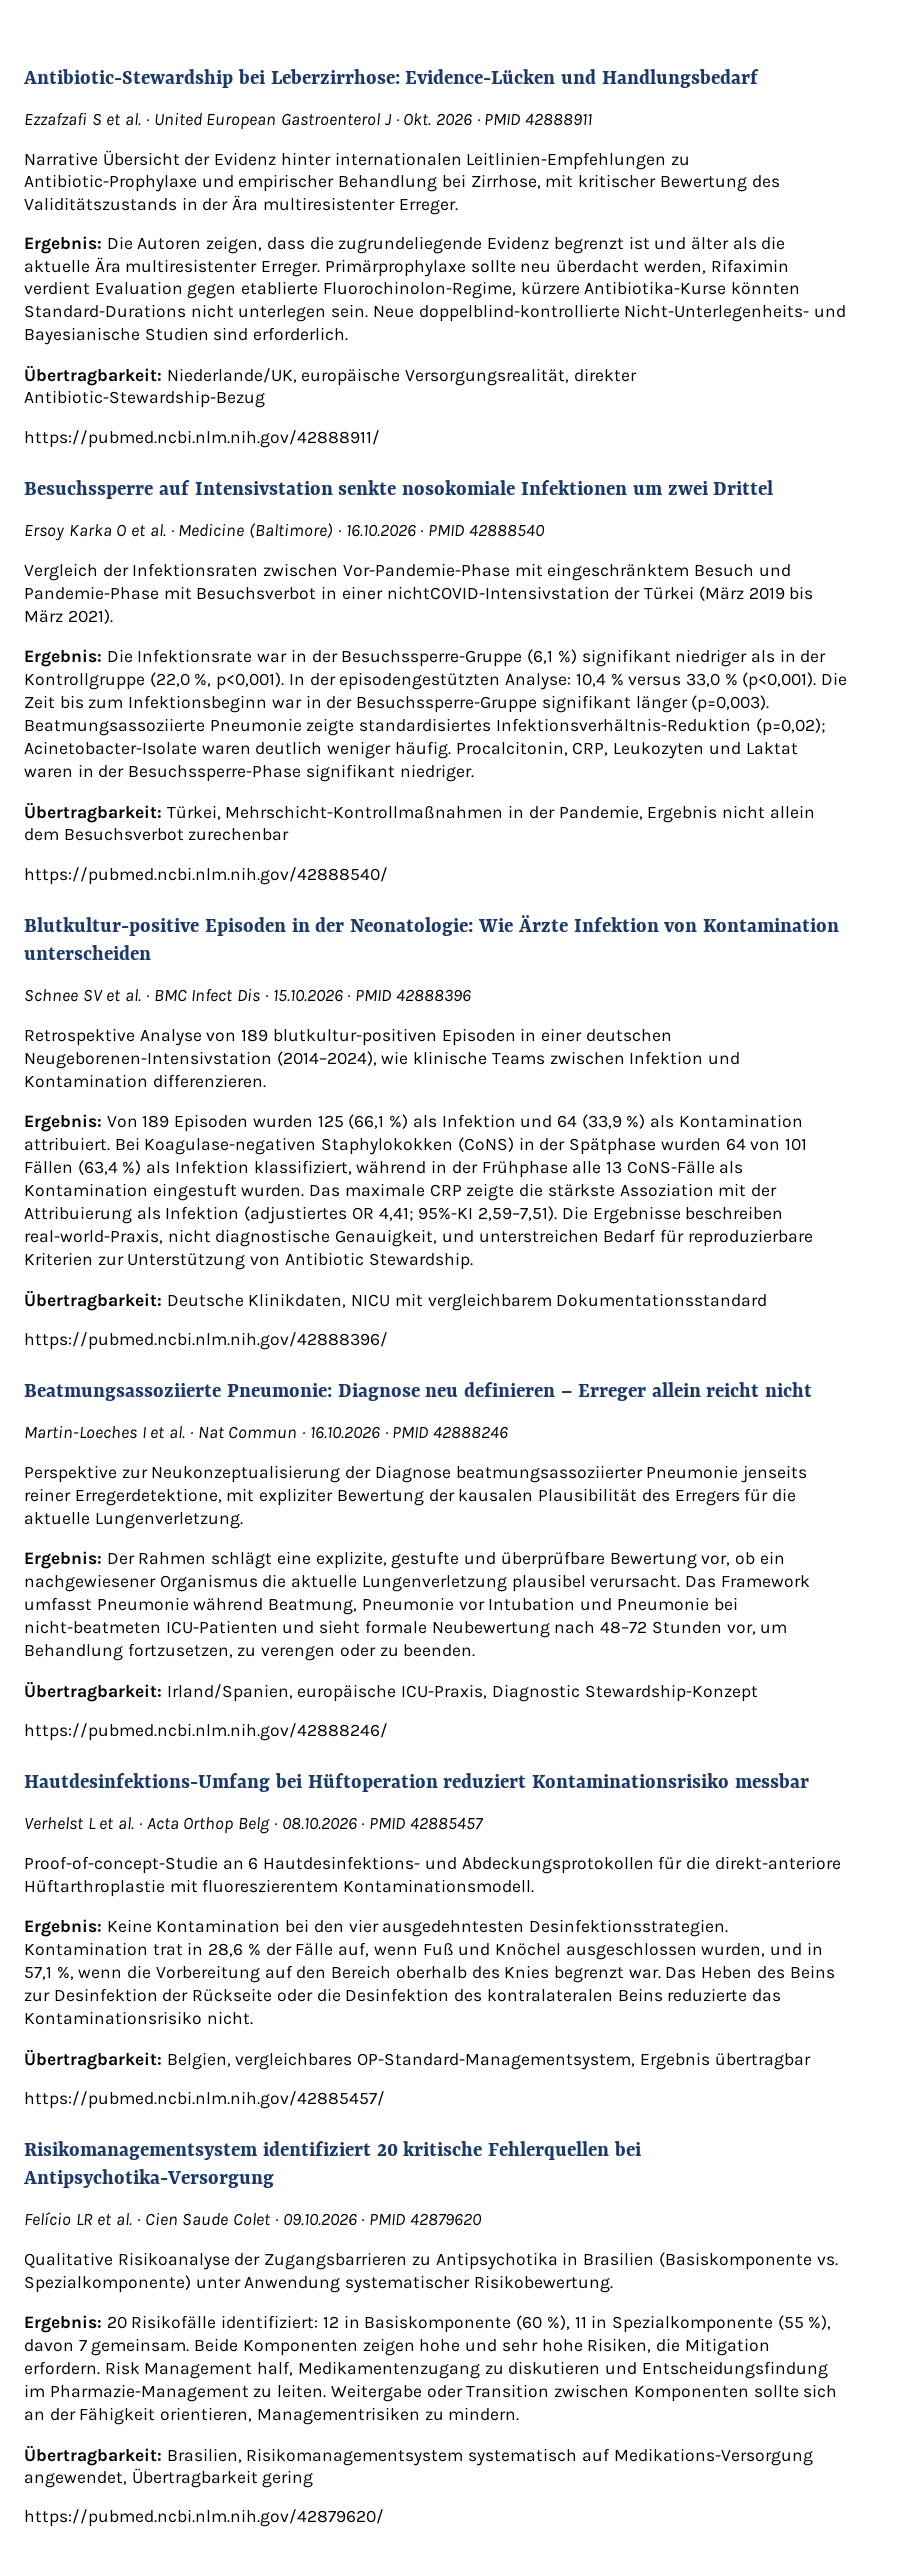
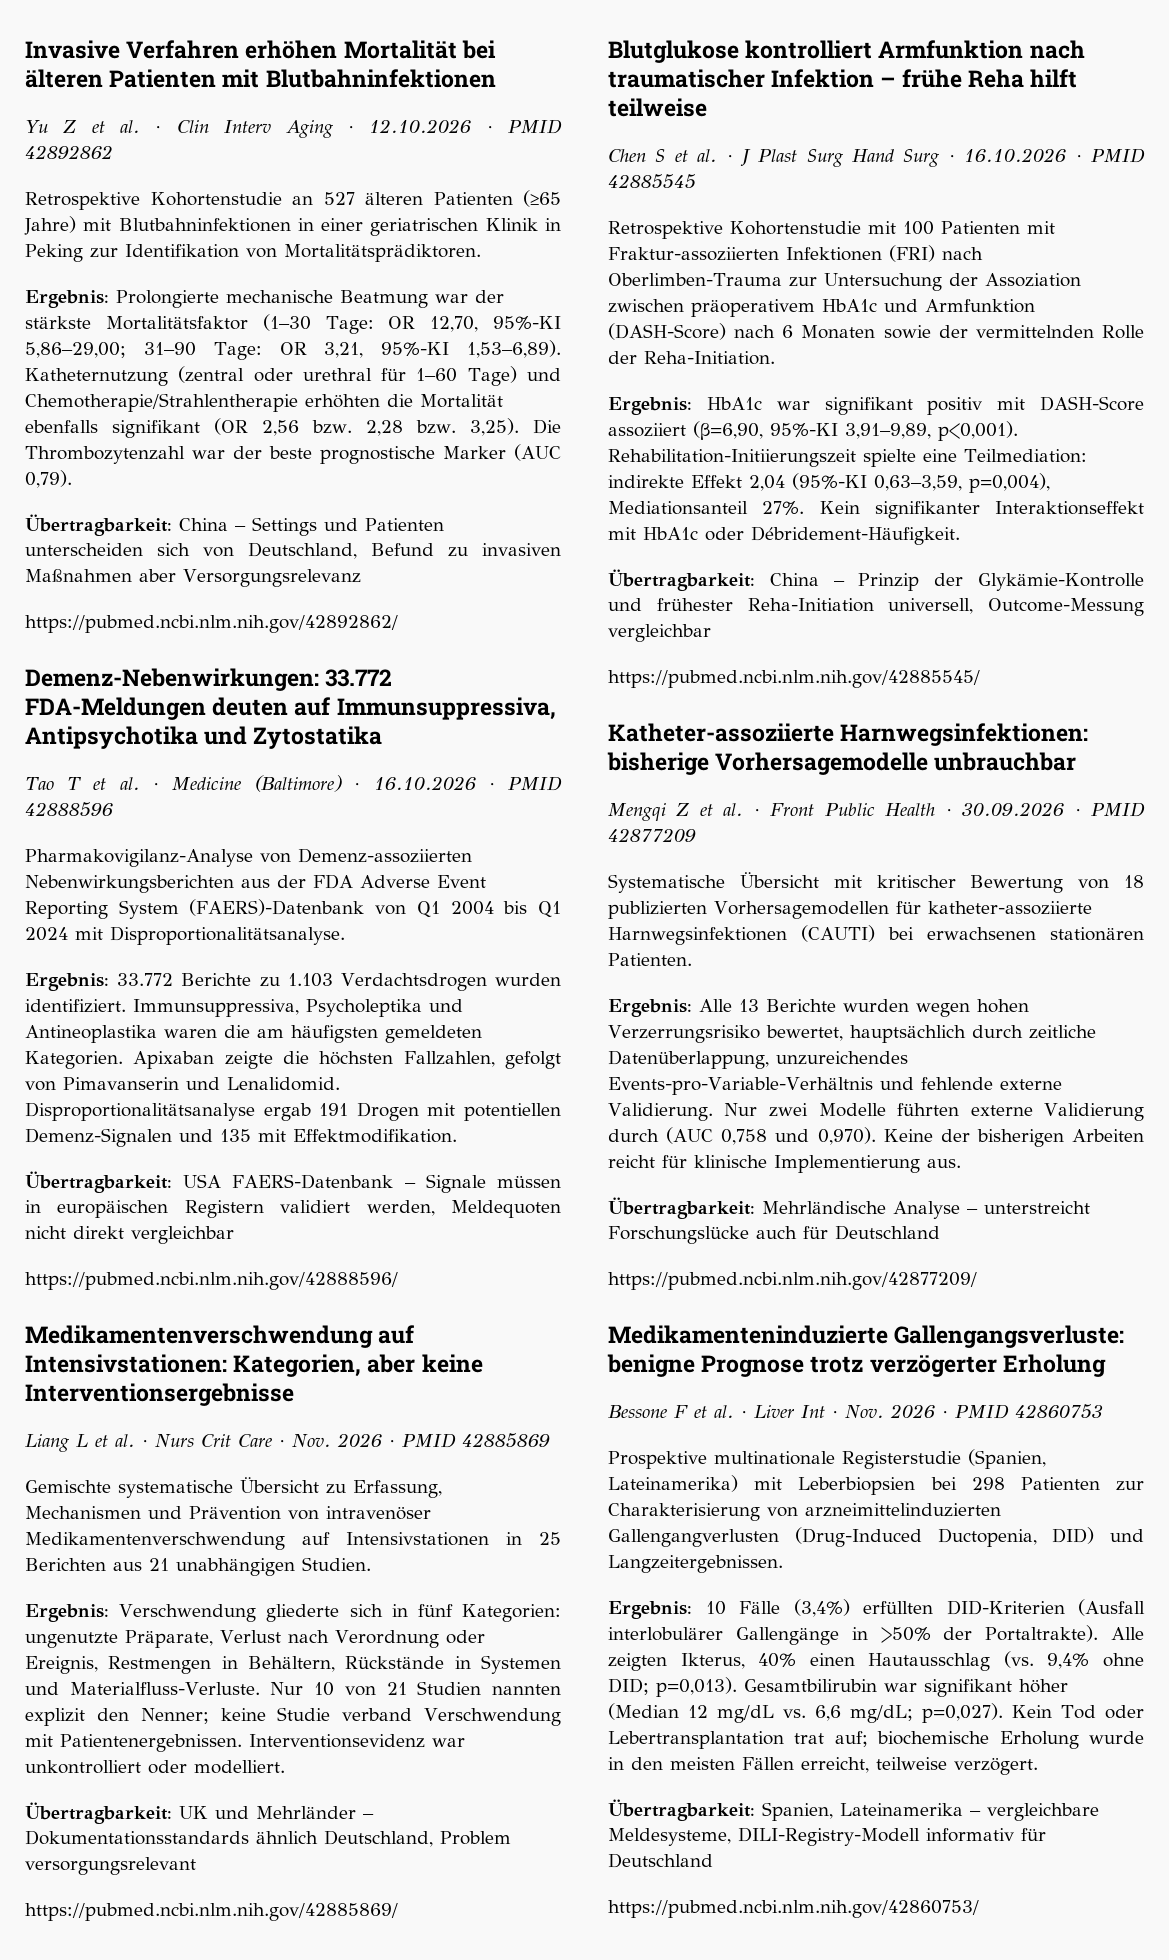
- Antibiotic-Stewardship bei Leberzirrhose: Evidence-Lücken und Handlungsbedarf
- Ezzafzafi S et al. · United European Gastroenterol J · Okt. 2026 · PMID 42888911
- Narrative Übersicht der Evidenz hinter internationalen Leitlinien-Empfehlungen zu Antibiotic-Prophylaxe und empirischer Behandlung bei Zirrhose, mit kritischer Bewertung des Validitätszustands in der Ära multiresistenter Erreger.
- Ergebnis: Die Autoren zeigen, dass die zugrundeliegende Evidenz begrenzt ist und älter als die aktuelle Ära multiresistenter Erreger. Primärprophylaxe sollte neu überdacht werden, Rifaximin verdient Evaluation gegen etablierte Fluorochinolon-Regime, kürzere Antibiotika-Kurse könnten Standard-Durations nicht unterlegen sein. Neue doppelblind-kontrollierte Nicht-Unterlegenheits- und Bayesianische Studien sind erforderlich.
- Übertragbarkeit: Niederlande/UK, europäische Versorgungsrealität, direkter Antibiotic-Stewardship-Bezug
- https://pubmed.ncbi.nlm.nih.gov/42888911/
- Besuchssperre auf Intensivstation senkte nosokomiale Infektionen um zwei Drittel
- Ersoy Karka O et al. · Medicine (Baltimore) · 16.10.2026 · PMID 42888540
- Vergleich der Infektionsraten zwischen Vor-Pandemie-Phase mit eingeschränktem Besuch und Pandemie-Phase mit Besuchsverbot in einer nichtCOVID-Intensivstation der Türkei (März 2019 bis März 2021).
- Ergebnis: Die Infektionsrate war in der Besuchssperre-Gruppe (6,1 %) signifikant niedriger als in der Kontrollgruppe (22,0 %, p<0,001). In der episodengestützten Analyse: 10,4 % versus 33,0 % (p<0,001). Die Zeit bis zum Infektionsbeginn war in der Besuchssperre-Gruppe signifikant länger (p=0,003). Beatmungsassoziierte Pneumonie zeigte standardisiertes Infektionsverhältnis-Reduktion (p=0,02); Acinetobacter-Isolate waren deutlich weniger häufig. Procalcitonin, CRP, Leukozyten und Laktat waren in der Besuchssperre-Phase signifikant niedriger.
- Übertragbarkeit: Türkei, Mehrschicht-Kontrollmaßnahmen in der Pandemie, Ergebnis nicht allein dem Besuchsverbot zurechenbar
- https://pubmed.ncbi.nlm.nih.gov/42888540/
- Blutkultur-positive Episoden in der Neonatologie: Wie Ärzte Infektion von Kontamination unterscheiden
- Schnee SV et al. · BMC Infect Dis · 15.10.2026 · PMID 42888396
- Retrospektive Analyse von 189 blutkultur-positiven Episoden in einer deutschen Neugeborenen-Intensivstation (2014–2024), wie klinische Teams zwischen Infektion und Kontamination differenzieren.
- Ergebnis: Von 189 Episoden wurden 125 (66,1 %) als Infektion und 64 (33,9 %) als Kontamination attribuiert. Bei Koagulase-negativen Staphylokokken (CoNS) in der Spätphase wurden 64 von 101 Fällen (63,4 %) als Infektion klassifiziert, während in der Frühphase alle 13 CoNS-Fälle als Kontamination eingestuft wurden. Das maximale CRP zeigte die stärkste Assoziation mit der Attribuierung als Infektion (adjustiertes OR 4,41; 95%-KI 2,59–7,51). Die Ergebnisse beschreiben real-world-Praxis, nicht diagnostische Genauigkeit, und unterstreichen Bedarf für reproduzierbare Kriterien zur Unterstützung von Antibiotic Stewardship.
- Übertragbarkeit: Deutsche Klinikdaten, NICU mit vergleichbarem Dokumentationsstandard
- https://pubmed.ncbi.nlm.nih.gov/42888396/
- Beatmungsassoziierte Pneumonie: Diagnose neu definieren – Erreger allein reicht nicht
- Martin-Loeches I et al. · Nat Commun · 16.10.2026 · PMID 42888246
- Perspektive zur Neukonzeptualisierung der Diagnose beatmungsassoziierter Pneumonie jenseits reiner Erregerdetektione, mit expliziter Bewertung der kausalen Plausibilität des Erregers für die aktuelle Lungenverletzung.
- Ergebnis: Der Rahmen schlägt eine explizite, gestufte und überprüfbare Bewertung vor, ob ein nachgewiesener Organismus die aktuelle Lungenverletzung plausibel verursacht. Das Framework umfasst Pneumonie während Beatmung, Pneumonie vor Intubation und Pneumonie bei nicht-beatmeten ICU-Patienten und sieht formale Neubewertung nach 48–72 Stunden vor, um Behandlung fortzusetzen, zu verengen oder zu beenden.
- Übertragbarkeit: Irland/Spanien, europäische ICU-Praxis, Diagnostic Stewardship-Konzept
- https://pubmed.ncbi.nlm.nih.gov/42888246/
- Hautdesinfektions-Umfang bei Hüftoperation reduziert Kontaminationsrisiko messbar
- Verhelst L et al. · Acta Orthop Belg · 08.10.2026 · PMID 42885457
- Proof-of-concept-Studie an 6 Hautdesinfektions- und Abdeckungsprotokollen für die direkt-anteriore Hüftarthroplastie mit fluoreszierentem Kontaminationsmodell.
- Ergebnis: Keine Kontamination bei den vier ausgedehntesten Desinfektionsstrategien. Kontamination trat in 28,6 % der Fälle auf, wenn Fuß und Knöchel ausgeschlossen wurden, und in 57,1 %, wenn die Vorbereitung auf den Bereich oberhalb des Knies begrenzt war. Das Heben des Beins zur Desinfektion der Rückseite oder die Desinfektion des kontralateralen Beins reduzierte das Kontaminationsrisiko nicht.
- Übertragbarkeit: Belgien, vergleichbares OP-Standard-Managementsystem, Ergebnis übertragbar
- https://pubmed.ncbi.nlm.nih.gov/42885457/
- Risikomanagementsystem identifiziert 20 kritische Fehlerquellen bei Antipsychotika-Versorgung
- Felício LR et al. · Cien Saude Colet · 09.10.2026 · PMID 42879620
- Qualitative Risikoanalyse der Zugangsbarrieren zu Antipsychotika in Brasilien (Basiskomponente vs. Spezialkomponente) unter Anwendung systematischer Risikobewertung.
- Ergebnis: 20 Risikofälle identifiziert: 12 in Basiskomponente (60 %), 11 in Spezialkomponente (55 %), davon 7 gemeinsam. Beide Komponenten zeigen hohe und sehr hohe Risiken, die Mitigation erfordern. Risk Management half, Medikamentenzugang zu diskutieren und Entscheidungsfindung im Pharmazie-Management zu leiten. Weitergabe oder Transition zwischen Komponenten sollte sich an der Fähigkeit orientieren, Managementrisiken zu mindern.
- Übertragbarkeit: Brasilien, Risikomanagementsystem systematisch auf Medikations-Versorgung angewendet, Übertragbarkeit gering
- https://pubmed.ncbi.nlm.nih.gov/42879620/
+ Invasive Verfahren erhöhen Mortalität bei älteren Patienten mit Blutbahninfektionen
+ Yu Z et al. · Clin Interv Aging · 12.10.2026 · PMID 42892862
+ Retrospektive Kohortenstudie an 527 älteren Patienten (≥65 Jahre) mit Blutbahninfektionen in einer geriatrischen Klinik in Peking zur Identifikation von Mortalitätsprädiktoren.
+ Ergebnis: Prolongierte mechanische Beatmung war der stärkste Mortalitätsfaktor (1–30 Tage: OR 12,70, 95%-KI 5,86–29,00; 31–90 Tage: OR 3,21, 95%-KI 1,53–6,89). Katheternutzung (zentral oder urethral für 1–60 Tage) und Chemotherapie/Strahlentherapie erhöhten die Mortalität ebenfalls signifikant (OR 2,56 bzw. 2,28 bzw. 3,25). Die Thrombozytenzahl war der beste prognostische Marker (AUC 0,79).
+ Übertragbarkeit: China – Settings und Patienten unterscheiden sich von Deutschland, Befund zu invasiven Maßnahmen aber Versorgungsrelevanz
+ https://pubmed.ncbi.nlm.nih.gov/42892862/
+ Demenz-Nebenwirkungen: 33.772 FDA-Meldungen deuten auf Immunsuppressiva, Antipsychotika und Zytostatika
+ Tao T et al. · Medicine (Baltimore) · 16.10.2026 · PMID 42888596
+ Pharmakovigilanz-Analyse von Demenz-assoziierten Nebenwirkungsberichten aus der FDA Adverse Event Reporting System (FAERS)-Datenbank von Q1 2004 bis Q1 2024 mit Disproportionalitätsanalyse.
+ Ergebnis: 33.772 Berichte zu 1.103 Verdachtsdrogen wurden identifiziert. Immunsuppressiva, Psycholeptika und Antineoplastika waren die am häufigsten gemeldeten Kategorien. Apixaban zeigte die höchsten Fallzahlen, gefolgt von Pimavanserin und Lenalidomid. Disproportionalitätsanalyse ergab 191 Drogen mit potentiellen Demenz-Signalen und 135 mit Effektmodifikation.
+ Übertragbarkeit: USA FAERS-Datenbank – Signale müssen in europäischen Registern validiert werden, Meldequoten nicht direkt vergleichbar
+ https://pubmed.ncbi.nlm.nih.gov/42888596/
+ Medikamentenverschwendung auf Intensivstationen: Kategorien, aber keine Interventionsergebnisse
+ Liang L et al. · Nurs Crit Care · Nov. 2026 · PMID 42885869
+ Gemischte systematische Übersicht zu Erfassung, Mechanismen und Prävention von intravenöser Medikamentenverschwendung auf Intensivstationen in 25 Berichten aus 21 unabhängigen Studien.
+ Ergebnis: Verschwendung gliederte sich in fünf Kategorien: ungenutzte Präparate, Verlust nach Verordnung oder Ereignis, Restmengen in Behältern, Rückstände in Systemen und Materialfluss-Verluste. Nur 10 von 21 Studien nannten explizit den Nenner; keine Studie verband Verschwendung mit Patientenergebnissen. Interventionsevidenz war unkontrolliert oder modelliert.
+ Übertragbarkeit: UK und Mehrländer – Dokumentationsstandards ähnlich Deutschland, Problem versorgungsrelevant
+ https://pubmed.ncbi.nlm.nih.gov/42885869/
+ Blutglukose kontrolliert Armfunktion nach traumatischer Infektion – frühe Reha hilft teilweise
+ Chen S et al. · J Plast Surg Hand Surg · 16.10.2026 · PMID 42885545
+ Retrospektive Kohortenstudie mit 100 Patienten mit Fraktur-assoziierten Infektionen (FRI) nach Oberlimben-Trauma zur Untersuchung der Assoziation zwischen präoperativem HbA1c und Armfunktion (DASH-Score) nach 6 Monaten sowie der vermittelnden Rolle der Reha-Initiation.
+ Ergebnis: HbA1c war signifikant positiv mit DASH-Score assoziiert (β=6,90, 95%-KI 3,91–9,89, p<0,001). Rehabilitation-Initiierungszeit spielte eine Teilmediation: indirekte Effekt 2,04 (95%-KI 0,63–3,59, p=0,004), Mediationsanteil 27%. Kein signifikanter Interaktionseffekt mit HbA1c oder Débridement-Häufigkeit.
+ Übertragbarkeit: China – Prinzip der Glykämie-Kontrolle und frühester Reha-Initiation universell, Outcome-Messung vergleichbar
+ https://pubmed.ncbi.nlm.nih.gov/42885545/
+ Katheter-assoziierte Harnwegsinfektionen: bisherige Vorhersagemodelle unbrauchbar
+ Mengqi Z et al. · Front Public Health · 30.09.2026 · PMID 42877209
+ Systematische Übersicht mit kritischer Bewertung von 18 publizierten Vorhersagemodellen für katheter-assoziierte Harnwegsinfektionen (CAUTI) bei erwachsenen stationären Patienten.
+ Ergebnis: Alle 13 Berichte wurden wegen hohen Verzerrungsrisiko bewertet, hauptsächlich durch zeitliche Datenüberlappung, unzureichendes Events-pro-Variable-Verhältnis und fehlende externe Validierung. Nur zwei Modelle führten externe Validierung durch (AUC 0,758 und 0,970). Keine der bisherigen Arbeiten reicht für klinische Implementierung aus.
+ Übertragbarkeit: Mehrländische Analyse – unterstreicht Forschungslücke auch für Deutschland
+ https://pubmed.ncbi.nlm.nih.gov/42877209/
+ Medikamenteninduzierte Gallengangsverluste: benigne Prognose trotz verzögerter Erholung
+ Bessone F et al. · Liver Int · Nov. 2026 · PMID 42860753
+ Prospektive multinationale Registerstudie (Spanien, Lateinamerika) mit Leberbiopsien bei 298 Patienten zur Charakterisierung von arzneimittelinduzierten Gallengangverlusten (Drug-Induced Ductopenia, DID) und Langzeitergebnissen.
+ Ergebnis: 10 Fälle (3,4%) erfüllten DID-Kriterien (Ausfall interlobulärer Gallengänge in >50% der Portaltrakte). Alle zeigten Ikterus, 40% einen Hautausschlag (vs. 9,4% ohne DID; p=0,013). Gesamtbilirubin war signifikant höher (Median 12 mg/dL vs. 6,6 mg/dL; p=0,027). Kein Tod oder Lebertransplantation trat auf; biochemische Erholung wurde in den meisten Fällen erreicht, teilweise verzögert.
+ Übertragbarkeit: Spanien, Lateinamerika – vergleichbare Meldesysteme, DILI-Registry-Modell informativ für Deutschland
+ https://pubmed.ncbi.nlm.nih.gov/42860753/

